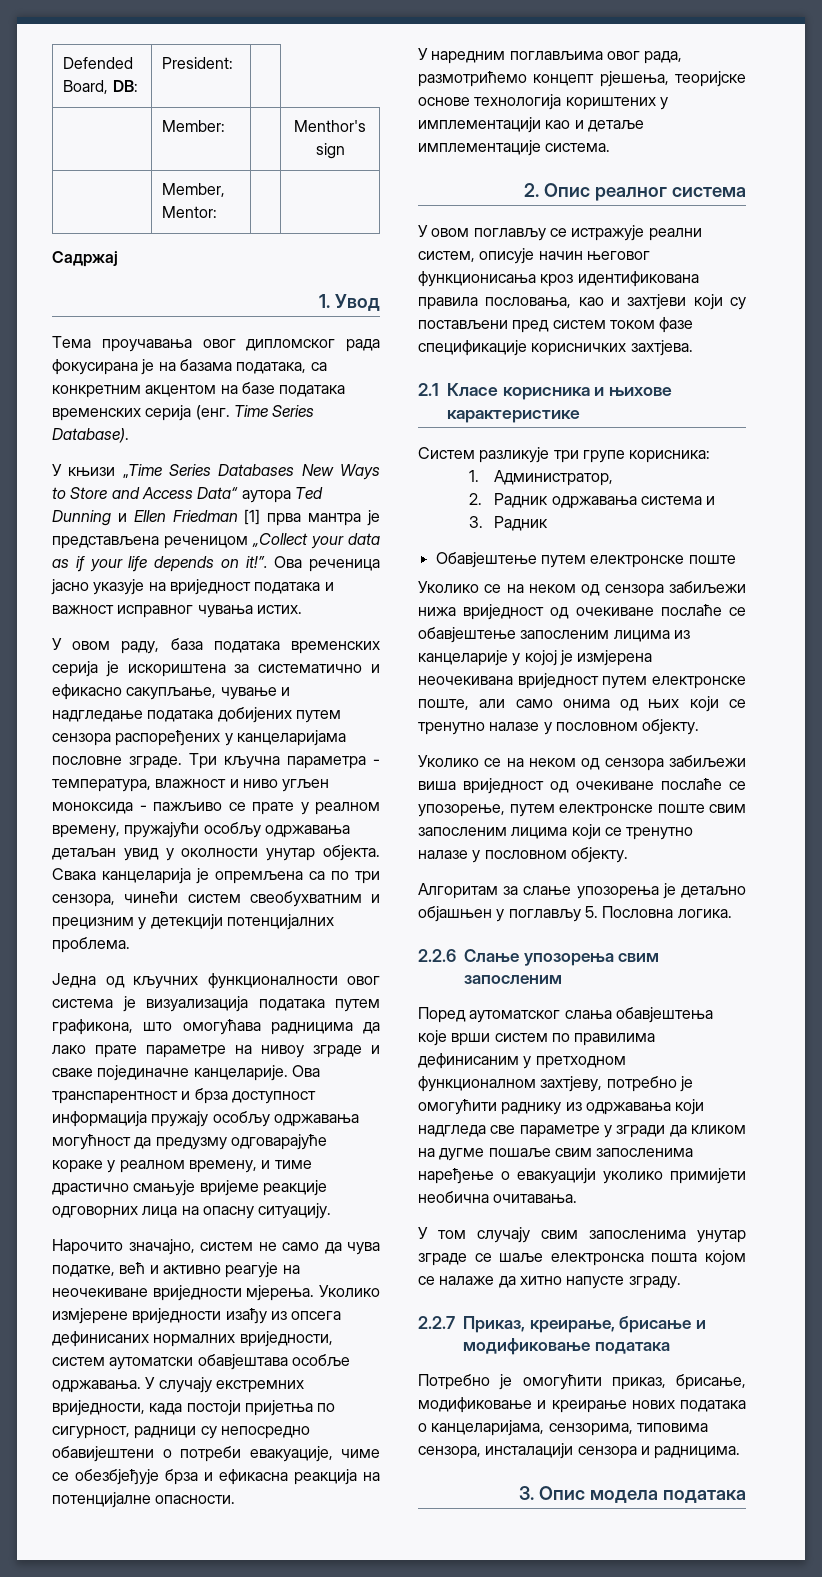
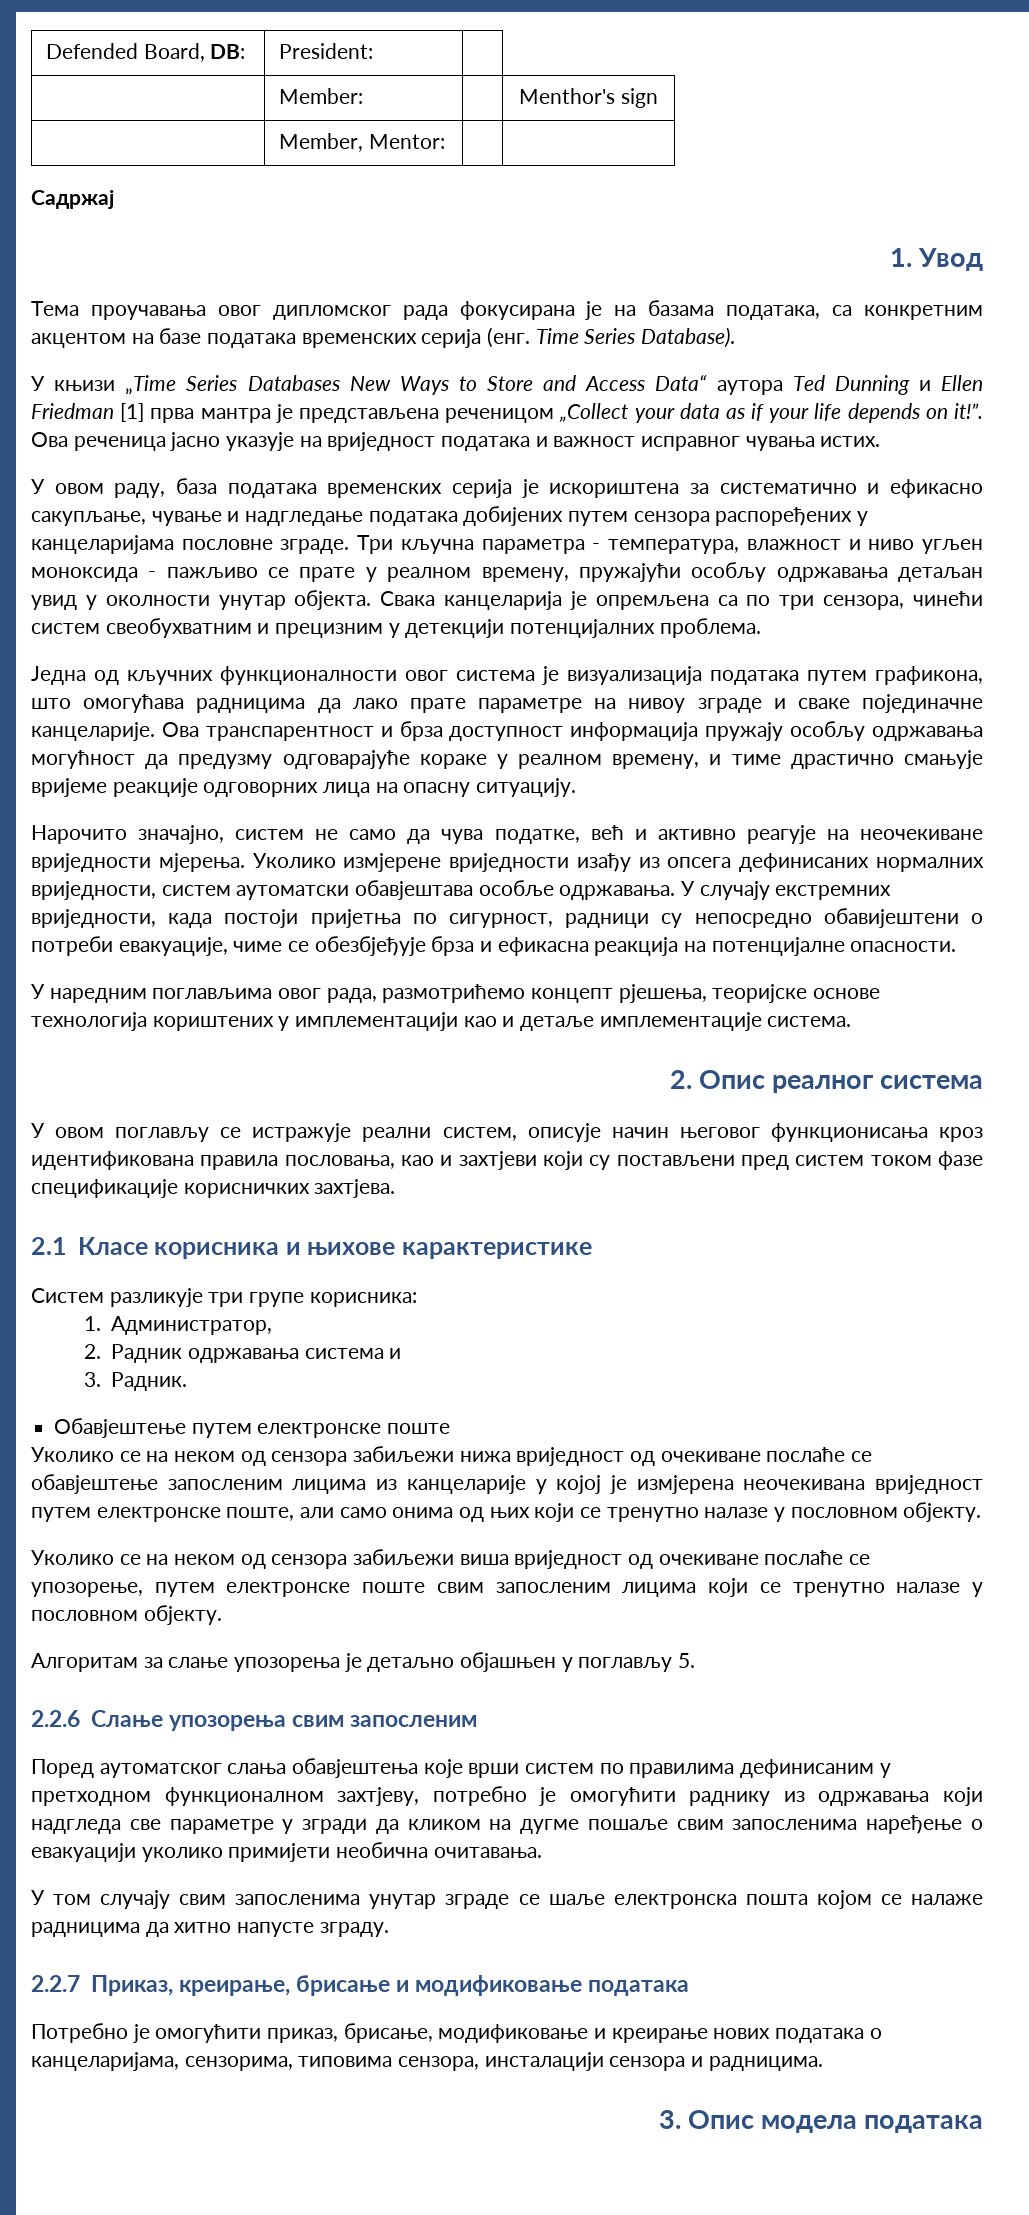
- 3. Радник
+ 3. Радник.
- Алгоритам за слање упозорења је детаљно објашњен у поглављу 5. Пословна логика.
+ Алгоритам за слање упозорења је детаљно објашњен у поглављу 5.
- У том случају свим запосленима унутар зграде се шаље електронска пошта којом се налаже да хитно напусте зграду.
+ У том случају свим запосленима унутар зграде се шаље електронска пошта којом се налаже радницима да хитно напусте зграду.

